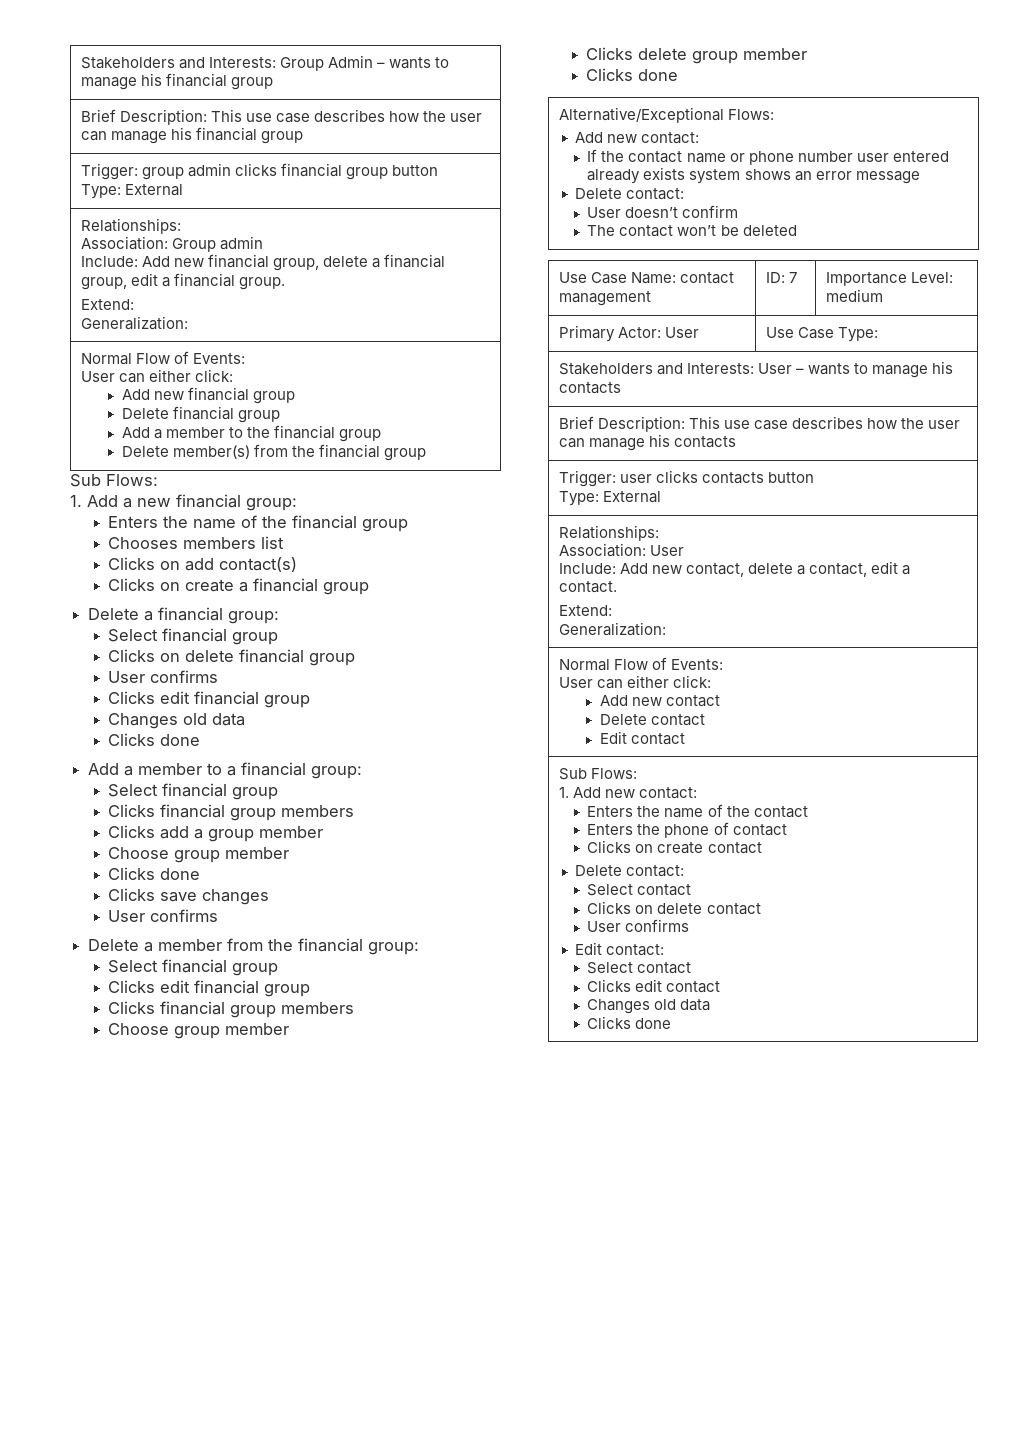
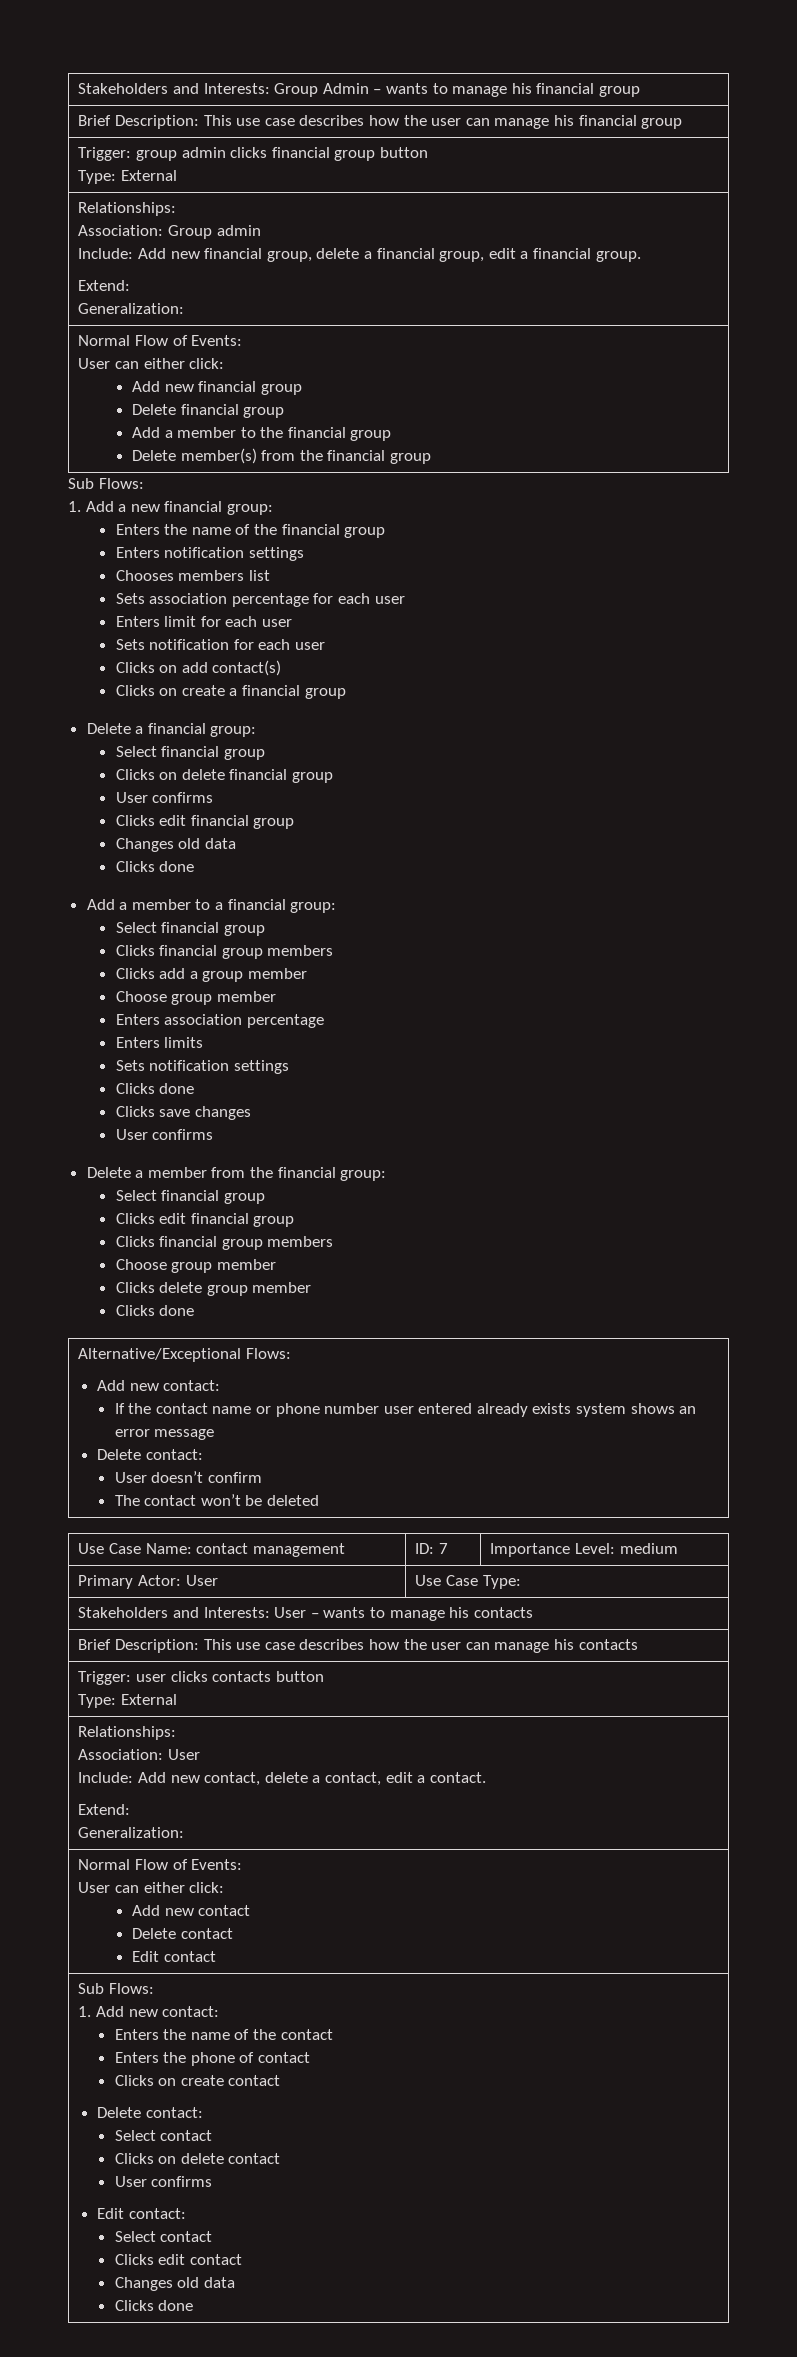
+ Enters notification settings
+ Sets association percentage for each user
+ Enters limit for each user
+ Sets notification for each user
+ Enters association percentage
+ Enters limits
+ Sets notification settings

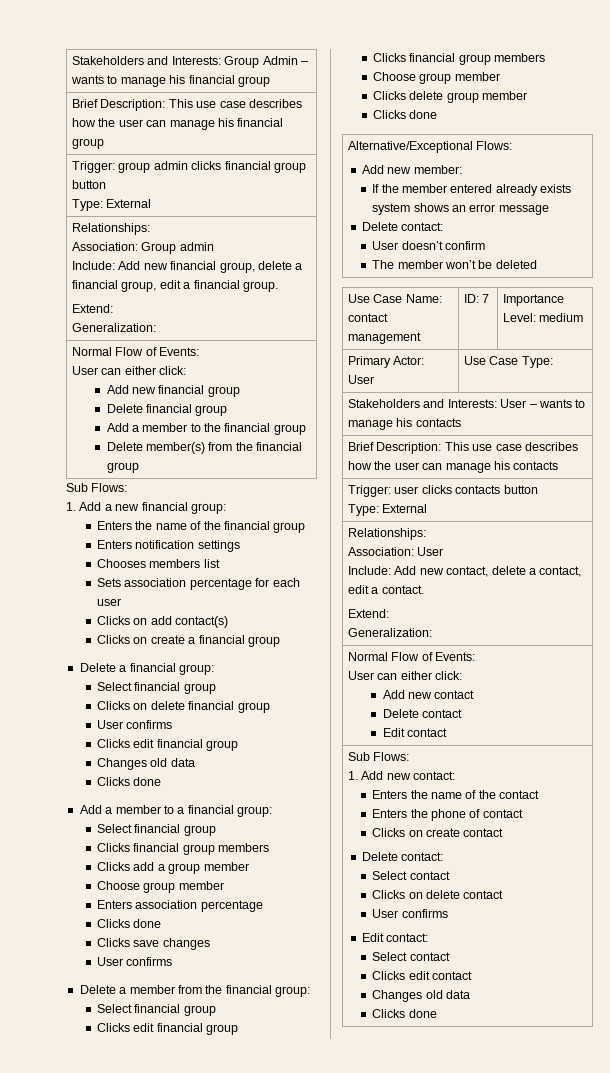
- Enters limit for each user
- Sets notification for each user
- Enters limits
- Sets notification settings
  Alternative/Exceptional Flows:
- Add new contact:
- If the contact name or phone number user entered already exists system shows an error message
+ Add new member:
+ If the member entered already exists system shows an error message
  Delete contact:
  User doesn’t confirm
- The contact won’t be deleted
+ The member won’t be deleted

